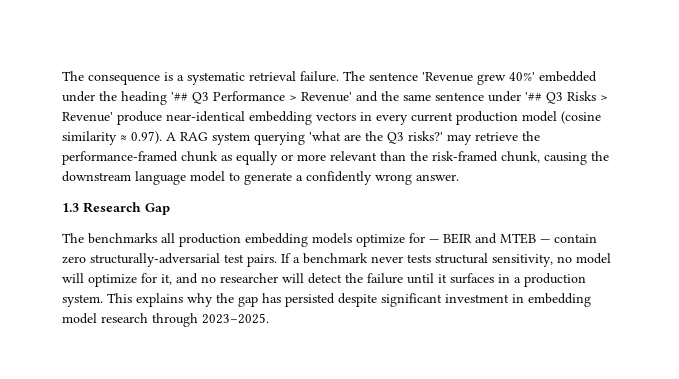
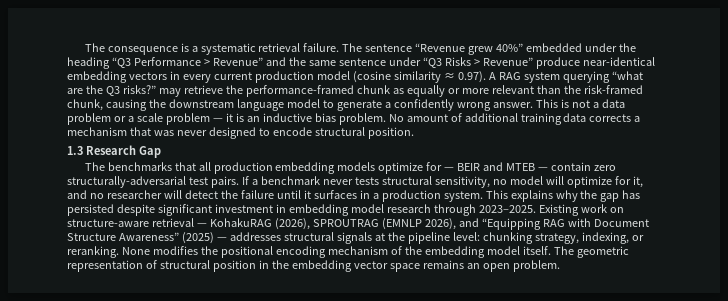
- The sentence 'Revenue grew 40%' embedded under the heading '## Q3 Performance > Revenue' and the same sentence under '## Q3 Risks > Revenue' produce near-identical embedding vectors in every current production model (cosine similarity ≈ 0.97). A RAG system querying 'what are the Q3 risks?' may retrieve the performance-framed chunk as equally or more relevant than the risk-framed chunk, causing the downstream language model to generate a confidently wrong answer.
+ The sentence “Revenue grew 40%” embedded under the heading “Q3 Performance > Revenue” and the same sentence under “Q3 Risks > Revenue” produce near-identical embedding vectors in every current production model (cosine similarity ≈ 0.97). A RAG system querying “what are the Q3 risks?” may retrieve the performance-framed chunk as equally or more relevant than the risk-framed chunk, causing the downstream language model to generate a confidently wrong answer. This is not a data problem or a scale problem — it is an inductive bias problem. No amount of additional training data corrects a mechanism that was never designed to encode structural position.
- The benchmarks all production embedding models optimize for — BEIR and MTEB — contain zero structurally-adversarial test pairs.
+ The benchmarks that all production embedding models optimize for — BEIR and MTEB — contain zero structurally-adversarial test pairs.
+ Existing work on structure-aware retrieval — KohakuRAG (2026), SPROUTRAG (EMNLP 2026), and “Equipping RAG with Document Structure Awareness” (2025) — addresses structural signals at the pipeline level: chunking strategy, indexing, or reranking. None modifies the positional encoding mechanism of the embedding model itself. The geometric representation of structural position in the embedding vector space remains an open problem.

